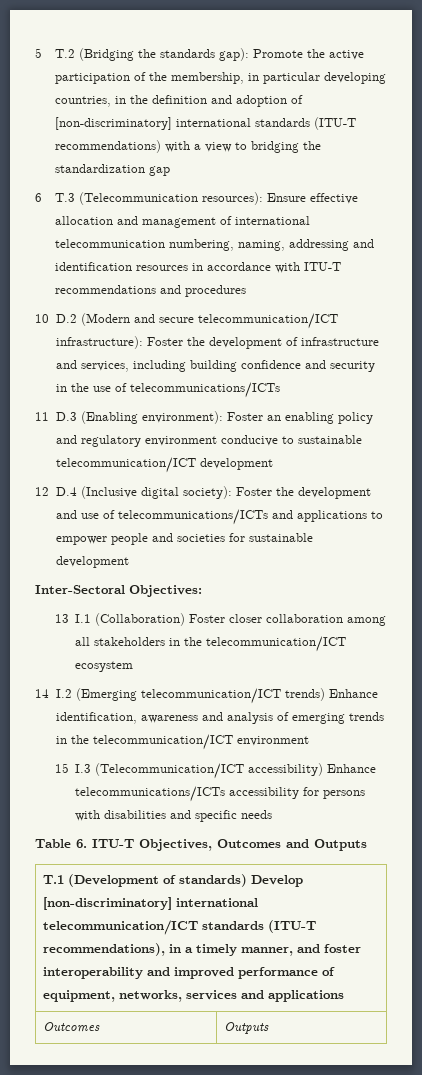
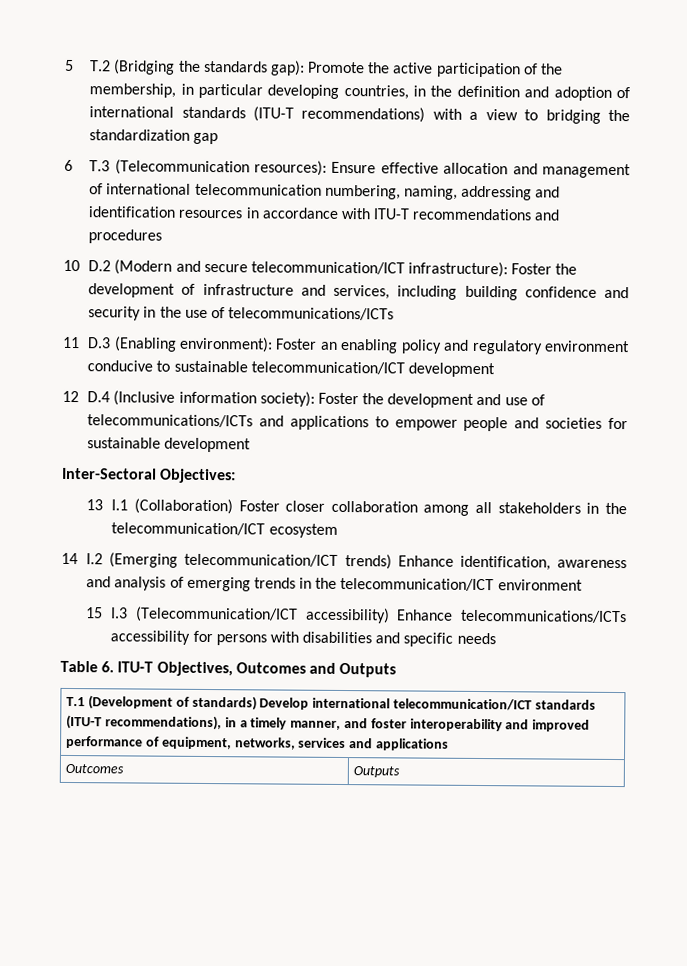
- 5 T.2 (Bridging the standards gap): Promote the active participation of the membership, in particular developing countries, in the definition and adoption of [non-discriminatory] international standards (ITU-T recommendations) with a view to bridging the standardization gap
+ 5 T.2 (Bridging the standards gap): Promote the active participation of the membership, in particular developing countries, in the definition and adoption of international standards (ITU-T recommendations) with a view to bridging the standardization gap
- 12 D.4 (Inclusive digital society): Foster the development and use of telecommunications/ICTs and applications to empower people and societies for sustainable development
+ 12 D.4 (Inclusive information society): Foster the development and use of telecommunications/ICTs and applications to empower people and societies for sustainable development
- T.1 (Development of standards) Develop [non-discriminatory] international telecommunication/ICT standards (ITU-T recommendations), in a timely manner, and foster interoperability and improved performance of equipment, networks, services and applications
+ T.1 (Development of standards) Develop international telecommunication/ICT standards (ITU-T recommendations), in a timely manner, and foster interoperability and improved performance of equipment, networks, services and applications

